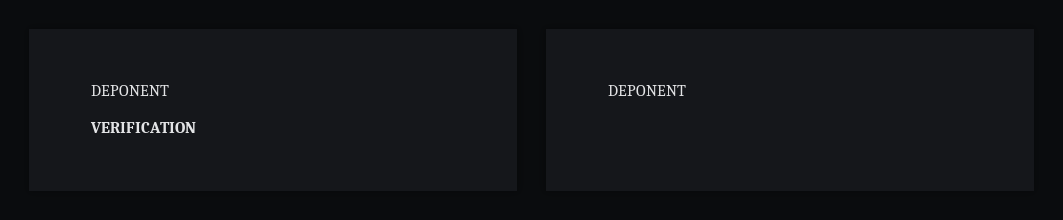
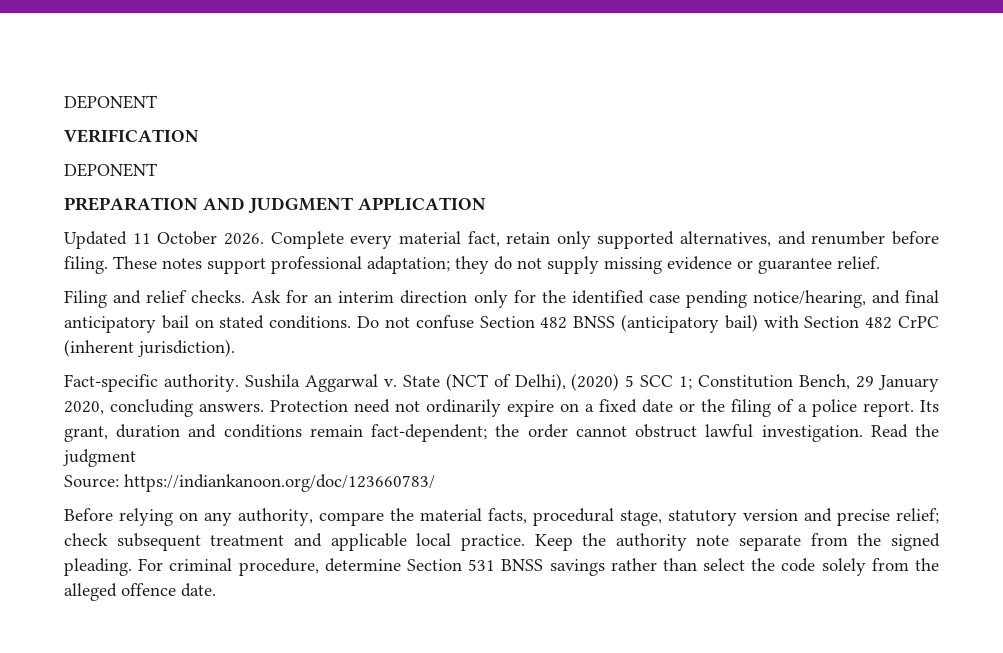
+ PREPARATION AND JUDGMENT APPLICATION
+ Updated 11 October 2026. Complete every material fact, retain only supported alternatives, and renumber before filing. These notes support professional adaptation; they do not supply missing evidence or guarantee relief.
+ Filing and relief checks. Ask for an interim direction only for the identified case pending notice/hearing, and final anticipatory bail on stated conditions. Do not confuse Section 482 BNSS (anticipatory bail) with Section 482 CrPC (inherent jurisdiction).
+ Fact-specific authority. Sushila Aggarwal v. State (NCT of Delhi), (2020) 5 SCC 1; Constitution Bench, 29 January 2020, concluding answers. Protection need not ordinarily expire on a fixed date or the filing of a police report. Its grant, duration and conditions remain fact-dependent; the order cannot obstruct lawful investigation. Read the judgment
+ Source: https://indiankanoon.org/doc/123660783/
+ Before relying on any authority, compare the material facts, procedural stage, statutory version and precise relief; check subsequent treatment and applicable local practice. Keep the authority note separate from the signed pleading. For criminal procedure, determine Section 531 BNSS savings rather than select the code solely from the alleged offence date.

